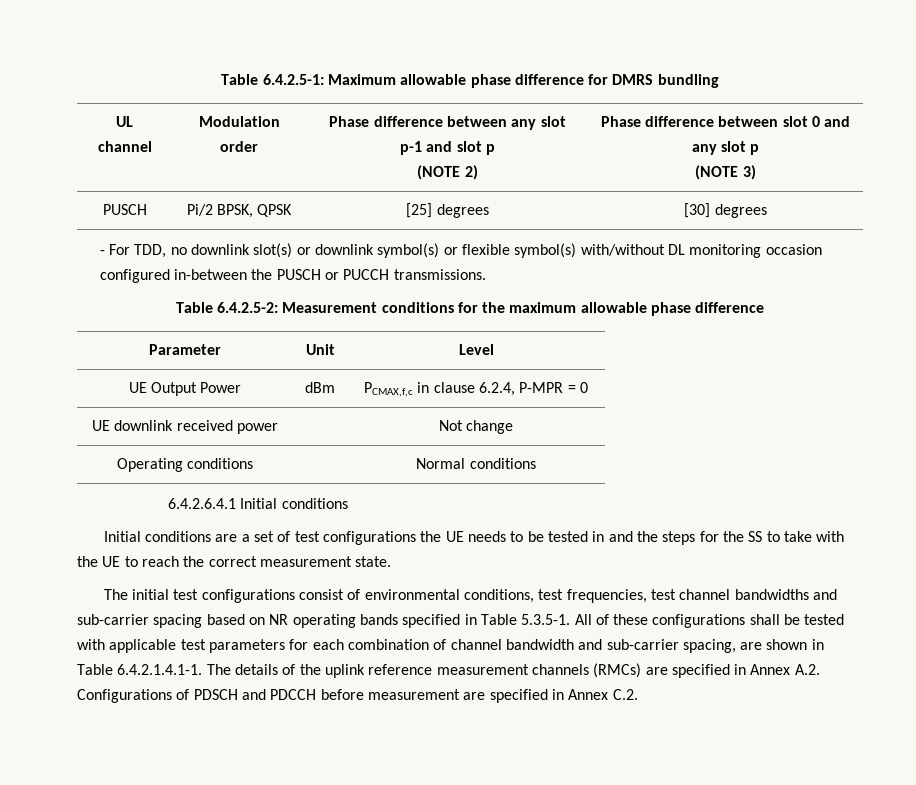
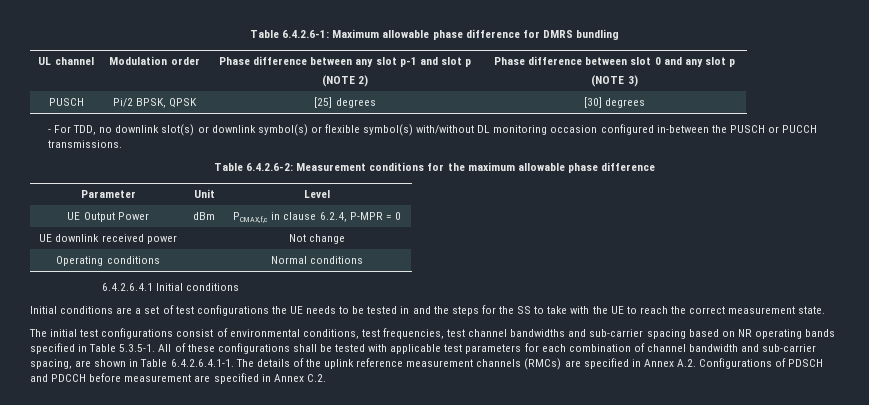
- Table 6.4.2.5-1: Maximum allowable phase difference for DMRS bundling
+ Table 6.4.2.6-1: Maximum allowable phase difference for DMRS bundling
- Table 6.4.2.5-2: Measurement conditions for the maximum allowable phase difference
+ Table 6.4.2.6-2: Measurement conditions for the maximum allowable phase difference
- The initial test configurations consist of environmental conditions, test frequencies, test channel bandwidths and sub-carrier spacing based on NR operating bands specified in Table 5.3.5-1. All of these configurations shall be tested with applicable test parameters for each combination of channel bandwidth and sub-carrier spacing, are shown in Table 6.4.2.1.4.1-1. The details of the uplink reference measurement channels (RMCs) are specified in Annex A.2. Configurations of PDSCH and PDCCH before measurement are specified in Annex C.2.
+ The initial test configurations consist of environmental conditions, test frequencies, test channel bandwidths and sub-carrier spacing based on NR operating bands specified in Table 5.3.5-1. All of these configurations shall be tested with applicable test parameters for each combination of channel bandwidth and sub-carrier spacing, are shown in Table 6.4.2.6.4.1-1. The details of the uplink reference measurement channels (RMCs) are specified in Annex A.2. Configurations of PDSCH and PDCCH before measurement are specified in Annex C.2.

